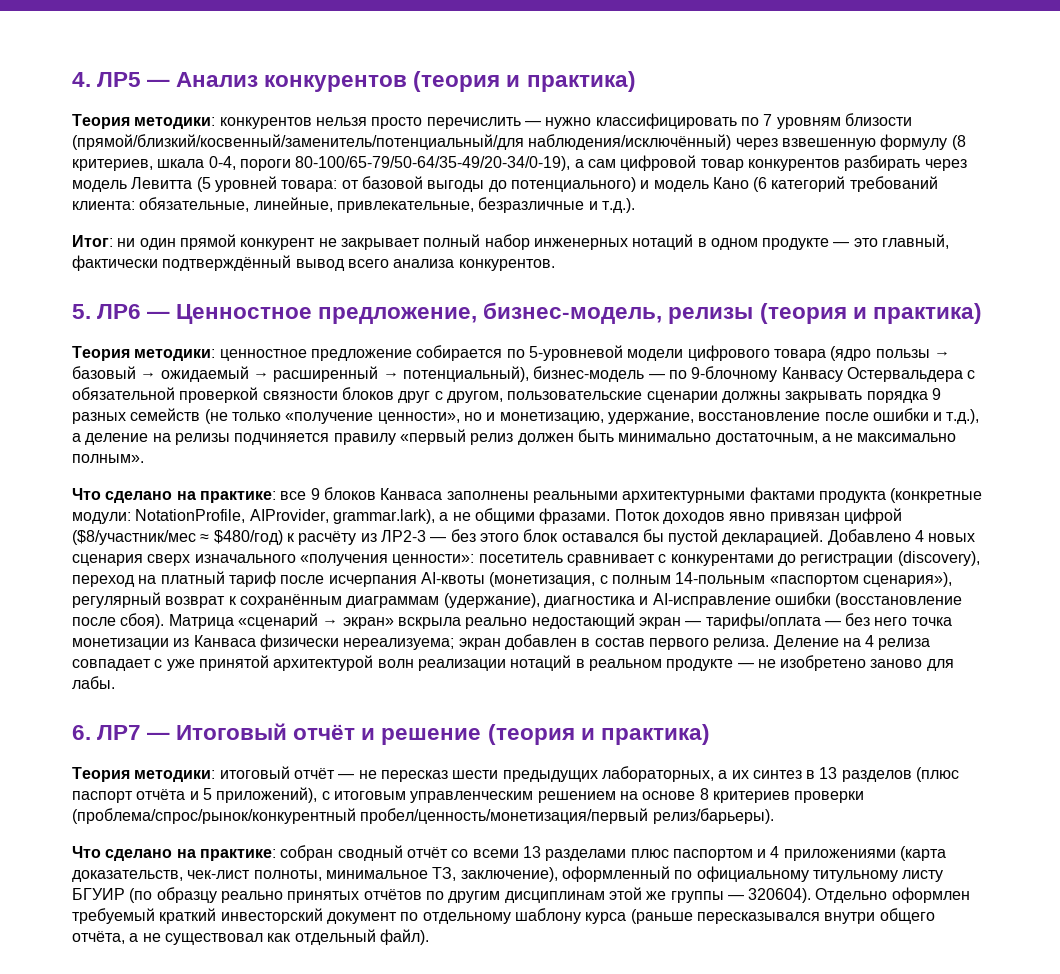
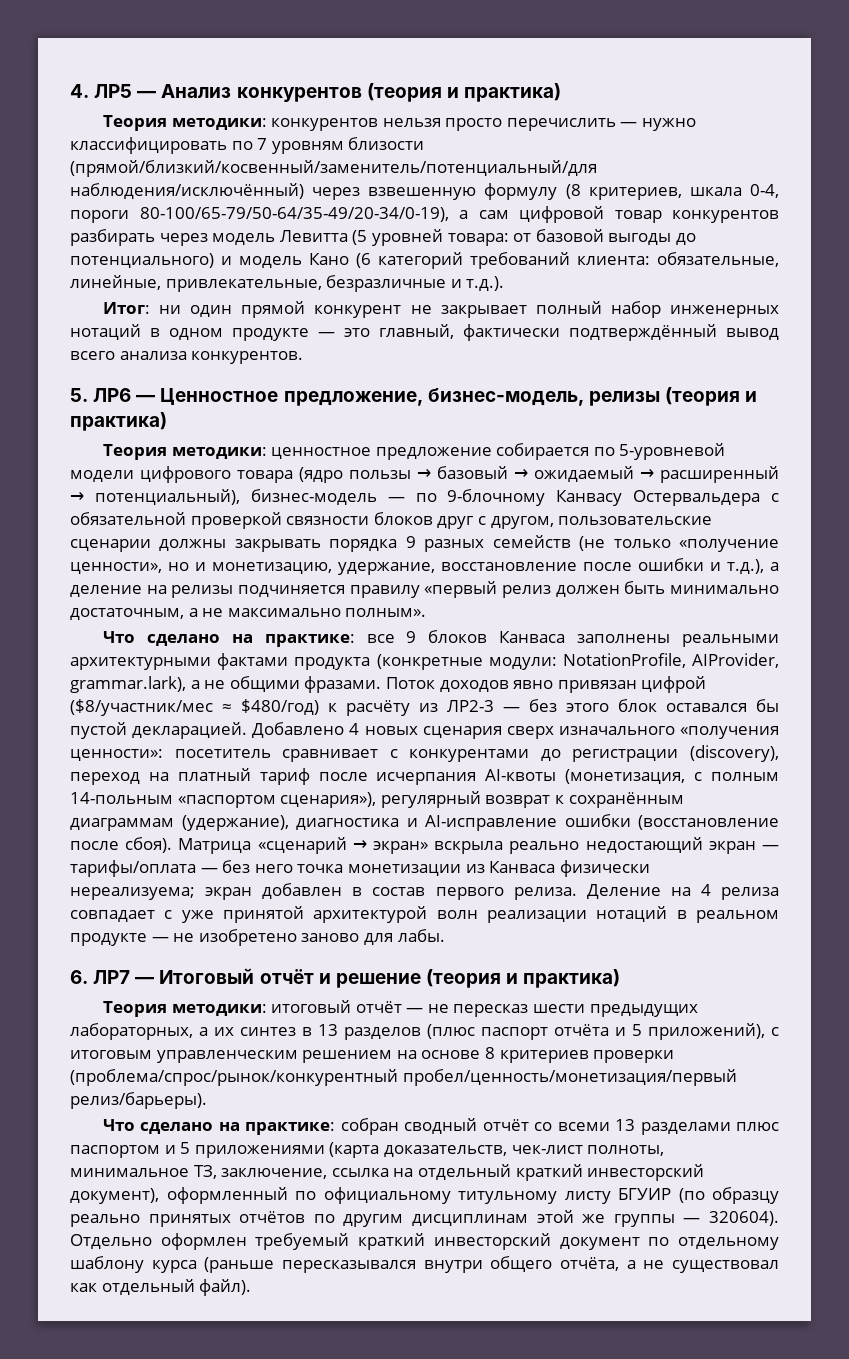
- Что сделано на практике: собран сводный отчёт со всеми 13 разделами плюс паспортом и 4 приложениями (карта доказательств, чек-лист полноты, минимальное ТЗ, заключение), оформленный по официальному титульному листу БГУИР (по образцу реально принятых отчётов по другим дисциплинам этой же группы — 320604).
+ Что сделано на практике: собран сводный отчёт со всеми 13 разделами плюс паспортом и 5 приложениями (карта доказательств, чек-лист полноты, минимальное ТЗ, заключение, ссылка на отдельный краткий инвесторский документ), оформленный по официальному титульному листу БГУИР (по образцу реально принятых отчётов по другим дисциплинам этой же группы — 320604).

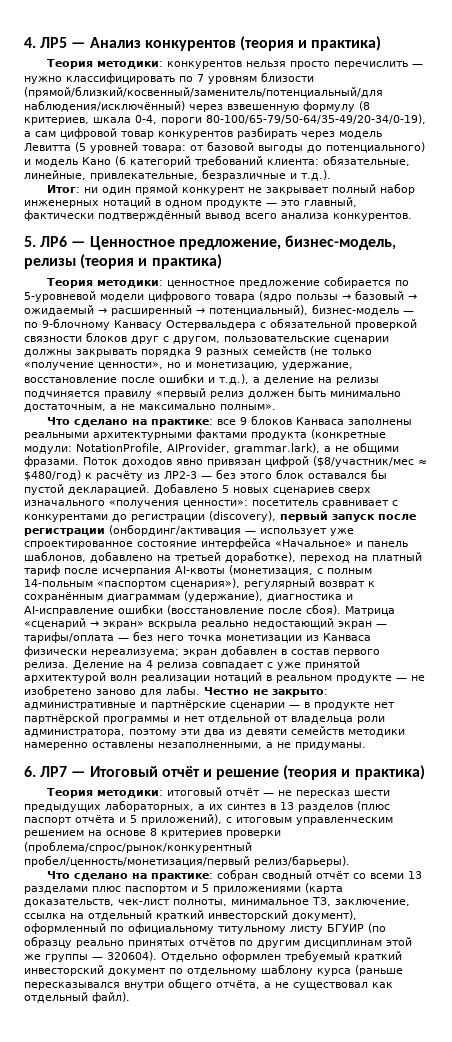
- Добавлено 4 новых сценария сверх изначального «получения ценности»: посетитель сравнивает с конкурентами до регистрации (discovery), переход на платный тариф после исчерпания AI-квоты (монетизация, с полным 14-польным «паспортом сценария»), регулярный возврат к сохранённым диаграммам (удержание), диагностика и AI-исправление ошибки (восстановление после сбоя).
+ Добавлено 5 новых сценариев сверх изначального «получения ценности»: посетитель сравнивает с конкурентами до регистрации (discovery), первый запуск после регистрации (онбординг/активация — использует уже спроектированное состояние интерфейса «Начальное» и панель шаблонов, добавлено на третьей доработке), переход на платный тариф после исчерпания AI-квоты (монетизация, с полным 14-польным «паспортом сценария»), регулярный возврат к сохранённым диаграммам (удержание), диагностика и AI-исправление ошибки (восстановление после сбоя).
+ Честно не закрыто: административные и партнёрские сценарии — в продукте нет партнёрской программы и нет отдельной от владельца роли администратора, поэтому эти два из девяти семейств методики намеренно оставлены незаполненными, а не придуманы.

